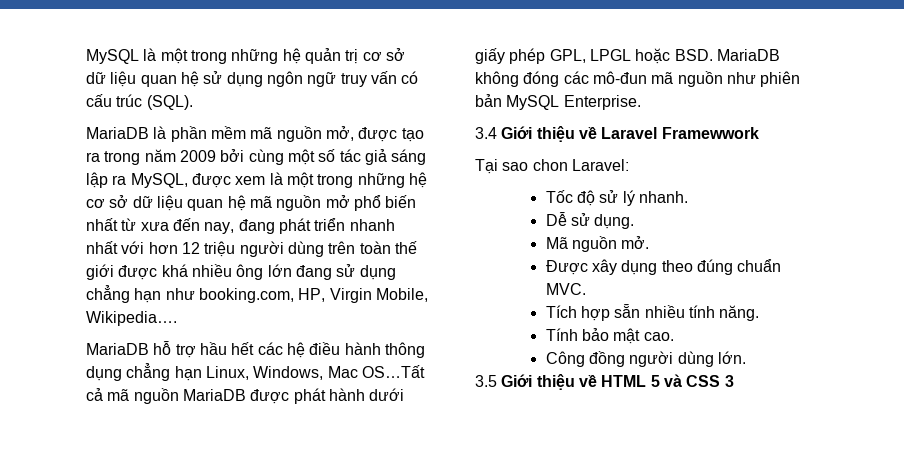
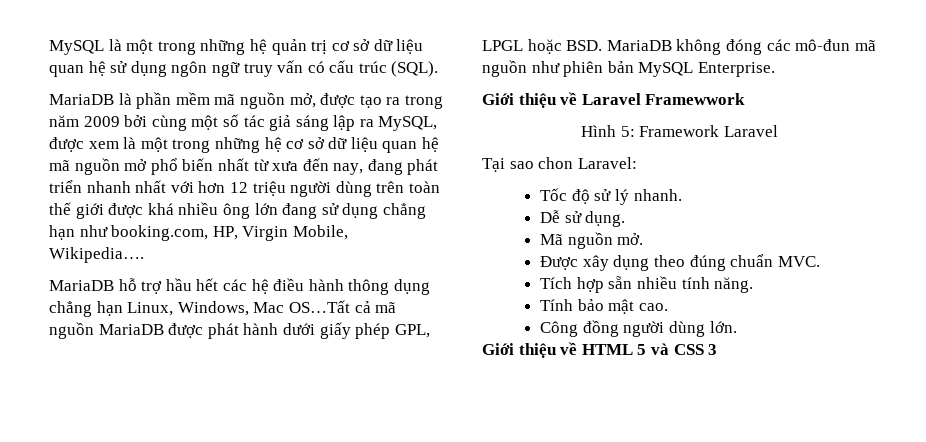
- 3.4 Giới thiệu về Laravel Framewwork
+ Giới thiệu về Laravel Framewwork
+ Hình 5: Framework Laravel
- 3.5 Giới thiệu về HTML 5 và CSS 3
+ Giới thiệu về HTML 5 và CSS 3

